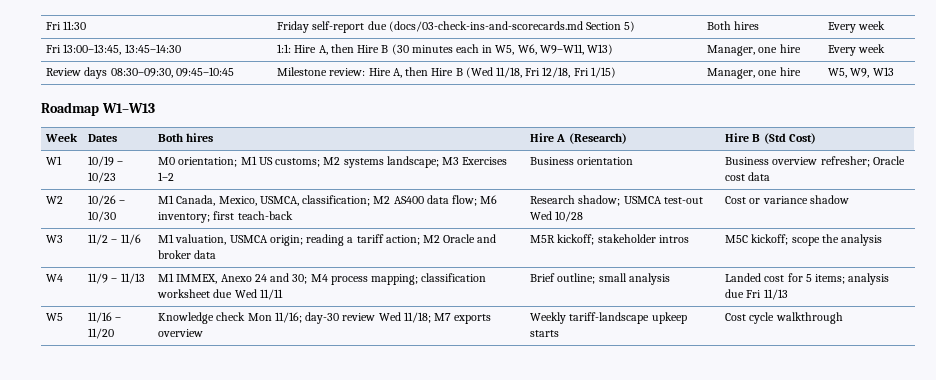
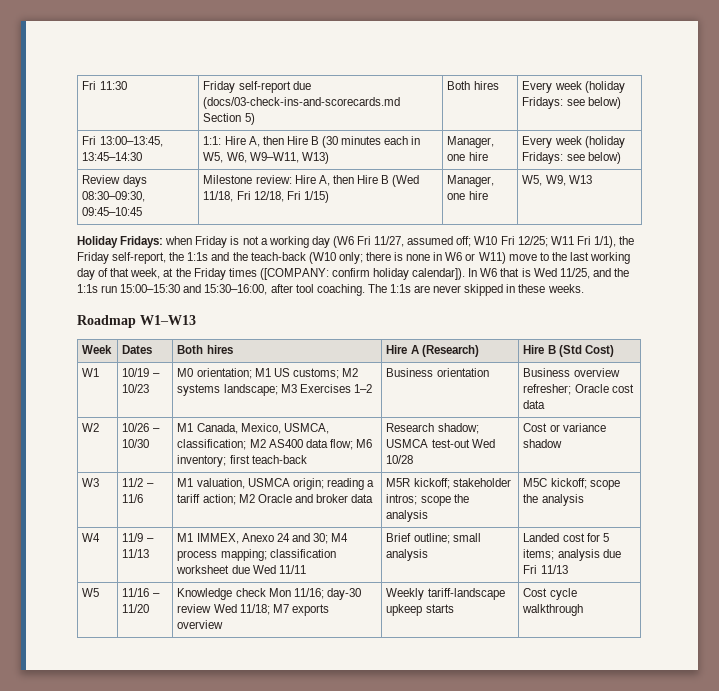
- Fri 11:30 | Friday self-report due (docs/03-check-ins-and-scorecards.md Section 5) | Both hires | Every week
+ Fri 11:30 | Friday self-report due (docs/03-check-ins-and-scorecards.md Section 5) | Both hires | Every week (holiday Fridays: see below)
- Fri 13:00–13:45, 13:45–14:30 | 1:1: Hire A, then Hire B (30 minutes each in W5, W6, W9–W11, W13) | Manager, one hire | Every week
+ Fri 13:00–13:45, 13:45–14:30 | 1:1: Hire A, then Hire B (30 minutes each in W5, W6, W9–W11, W13) | Manager, one hire | Every week (holiday Fridays: see below)
+ Holiday Fridays: when Friday is not a working day (W6 Fri 11/27, assumed off; W10 Fri 12/25; W11 Fri 1/1), the Friday self-report, the 1:1s and the teach-back (W10 only; there is none in W6 or W11) move to the last working day of that week, at the Friday times ([COMPANY: confirm holiday calendar]). In W6 that is Wed 11/25, and the 1:1s run 15:00–15:30 and 15:30–16:00, after tool coaching. The 1:1s are never skipped in these weeks.
- W3 | 11/2 – 11/6 | M1 valuation, USMCA origin; reading a tariff action; M2 Oracle and broker data | M5R kickoff; stakeholder intros | M5C kickoff; scope the analysis
+ W3 | 11/2 – 11/6 | M1 valuation, USMCA origin; reading a tariff action; M2 Oracle and broker data | M5R kickoff; stakeholder intros; scope the analysis | M5C kickoff; scope the analysis

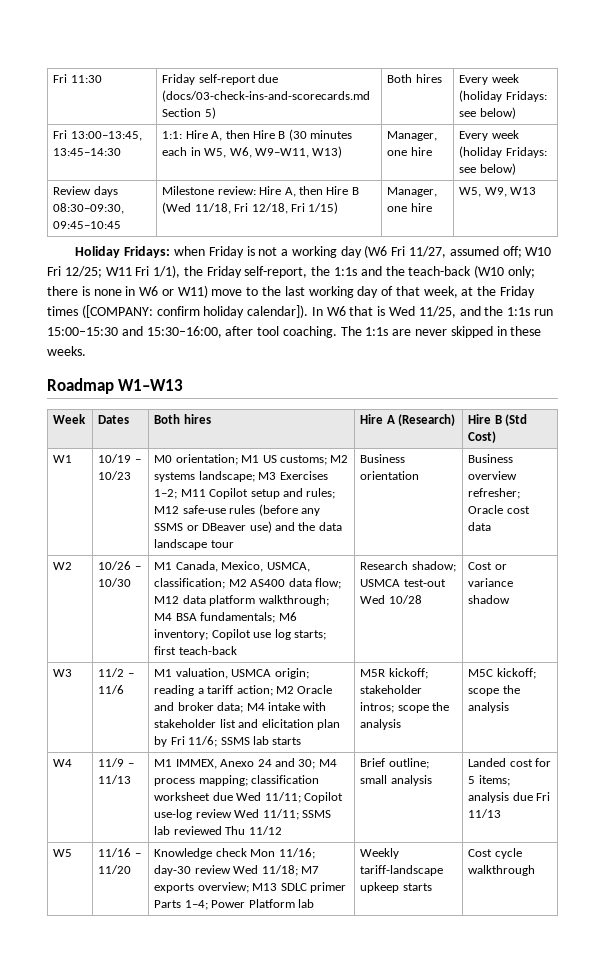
- M0 orientation; M1 US customs; M2 systems landscape; M3 Exercises 1–2
+ M0 orientation; M1 US customs; M2 systems landscape; M3 Exercises 1–2; M11 Copilot setup and rules; M12 safe-use rules (before any SSMS or DBeaver use) and the data landscape tour
- W2 | 10/26 – 10/30 | M1 Canada, Mexico, USMCA, classification; M2 AS400 data flow; M6 inventory; first teach-back | Research shadow; USMCA test-out Wed 10/28 | Cost or variance shadow
+ W2 | 10/26 – 10/30 | M1 Canada, Mexico, USMCA, classification; M2 AS400 data flow; M12 data platform walkthrough; M4 BSA fundamentals; M6 inventory; Copilot use log starts; first teach-back | Research shadow; USMCA test-out Wed 10/28 | Cost or variance shadow
- M1 valuation, USMCA origin; reading a tariff action; M2 Oracle and broker data
+ M1 valuation, USMCA origin; reading a tariff action; M2 Oracle and broker data; M4 intake with stakeholder list and elicitation plan by Fri 11/6; SSMS lab starts
- M1 IMMEX, Anexo 24 and 30; M4 process mapping; classification worksheet due Wed 11/11
+ M1 IMMEX, Anexo 24 and 30; M4 process mapping; classification worksheet due Wed 11/11; Copilot use-log review Wed 11/11; SSMS lab reviewed Thu 11/12
- W5 | 11/16 – 11/20 | Knowledge check Mon 11/16; day-30 review Wed 11/18; M7 exports overview | Weekly tariff-landscape upkeep starts | Cost cycle walkthrough
+ W5 | 11/16 – 11/20 | Knowledge check Mon 11/16; day-30 review Wed 11/18; M7 exports overview; M13 SDLC primer Parts 1–4; Power Platform lab | Weekly tariff-landscape upkeep starts | Cost cycle walkthrough

